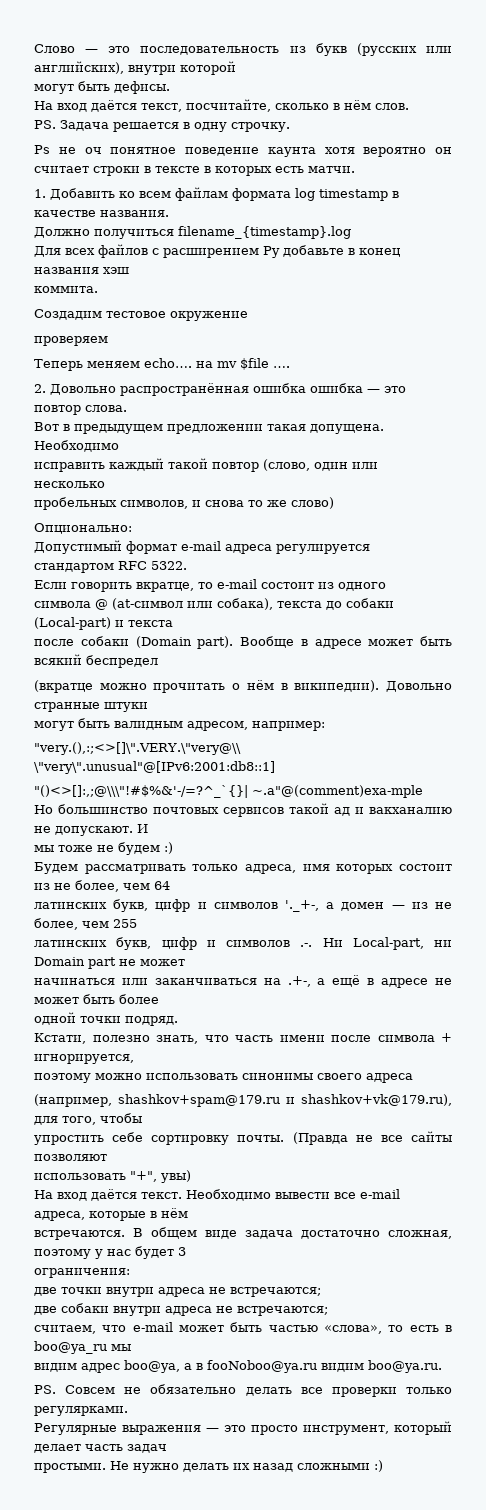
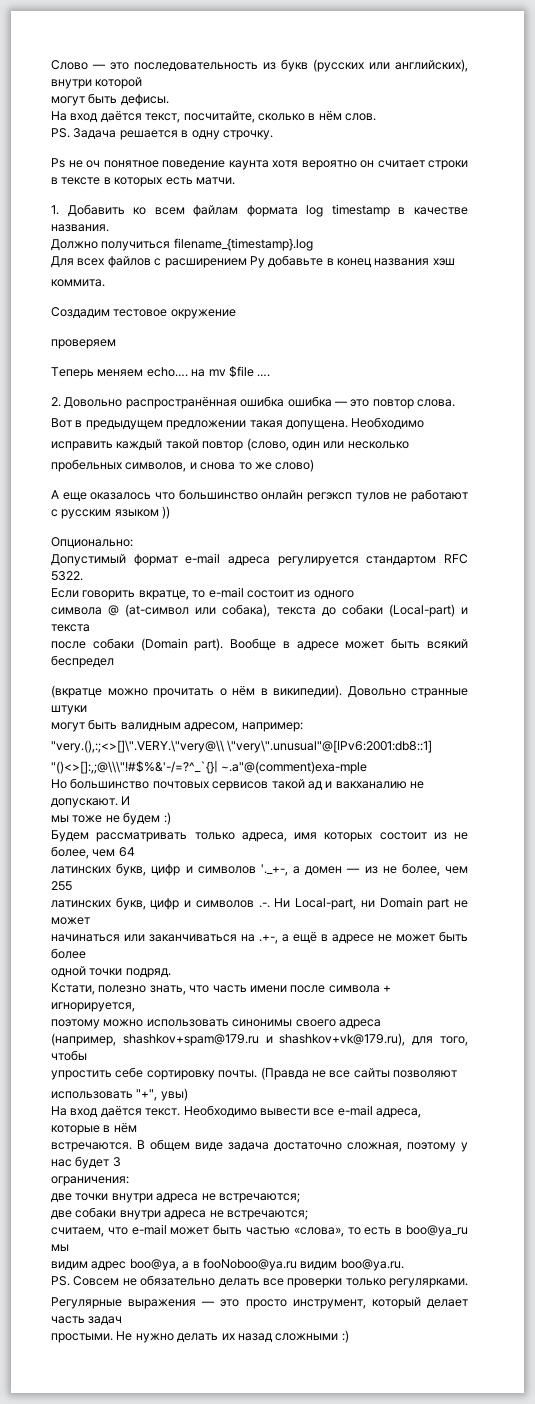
+ А еще оказалось что большинство онлайн регэксп тулов не работают с русским языком ))

